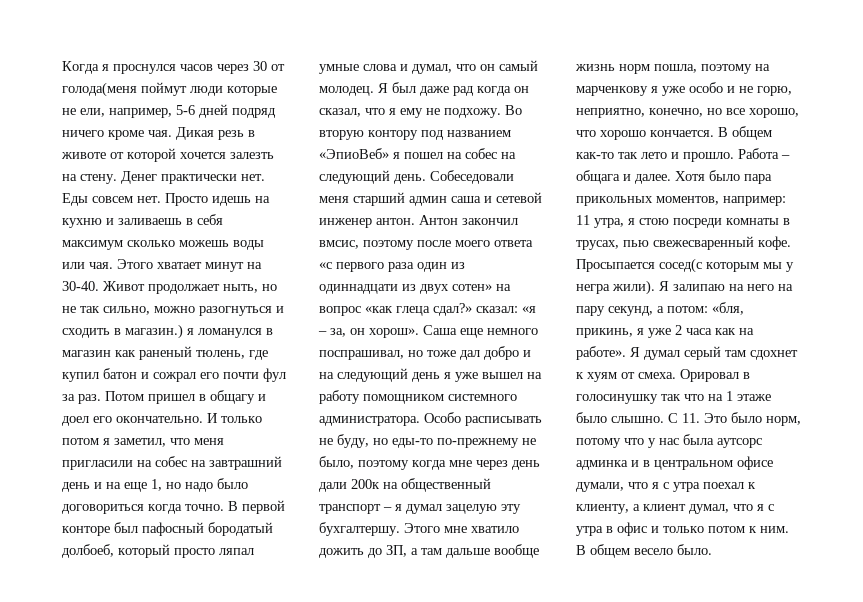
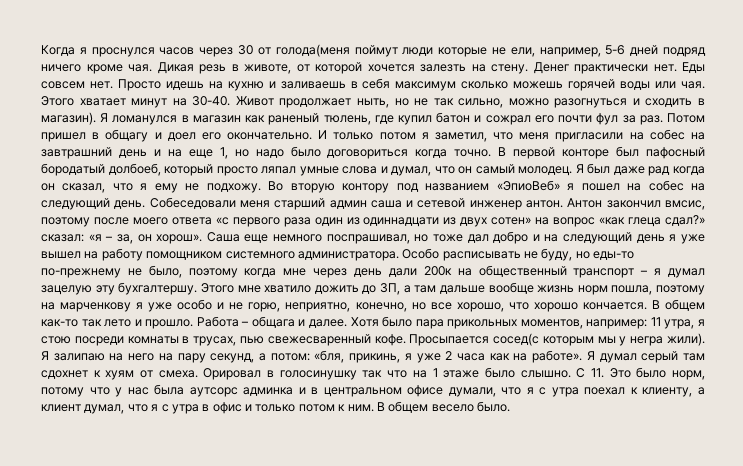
- Дикая резь в животе от которой хочется залезть на стену.
+ Дикая резь в животе, от которой хочется залезть на стену.
- Просто идешь на кухню и заливаешь в себя максимум сколько можешь воды или чая.
+ Просто идешь на кухню и заливаешь в себя максимум сколько можешь горячей воды или чая.
- Живот продолжает ныть, но не так сильно, можно разогнуться и сходить в магазин.) я ломанулся в магазин как раненый тюлень, где купил батон и сожрал его почти фул за раз.
+ Живот продолжает ныть, но не так сильно, можно разогнуться и сходить в магазин). Я ломанулся в магазин как раненый тюлень, где купил батон и сожрал его почти фул за раз.

